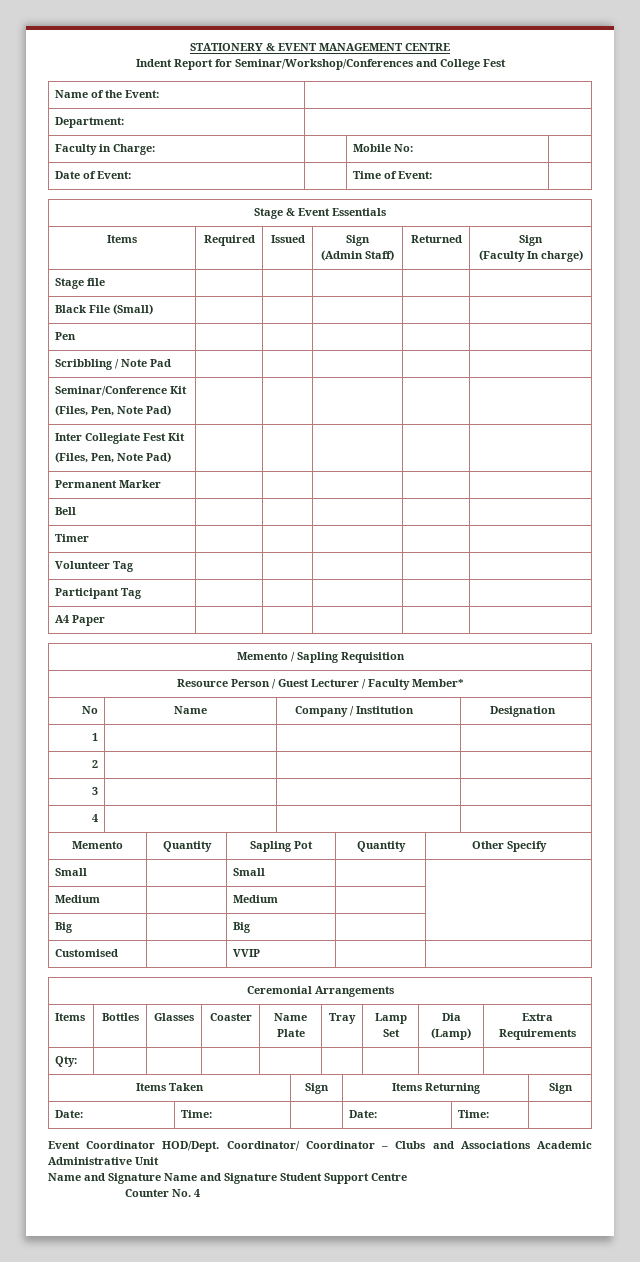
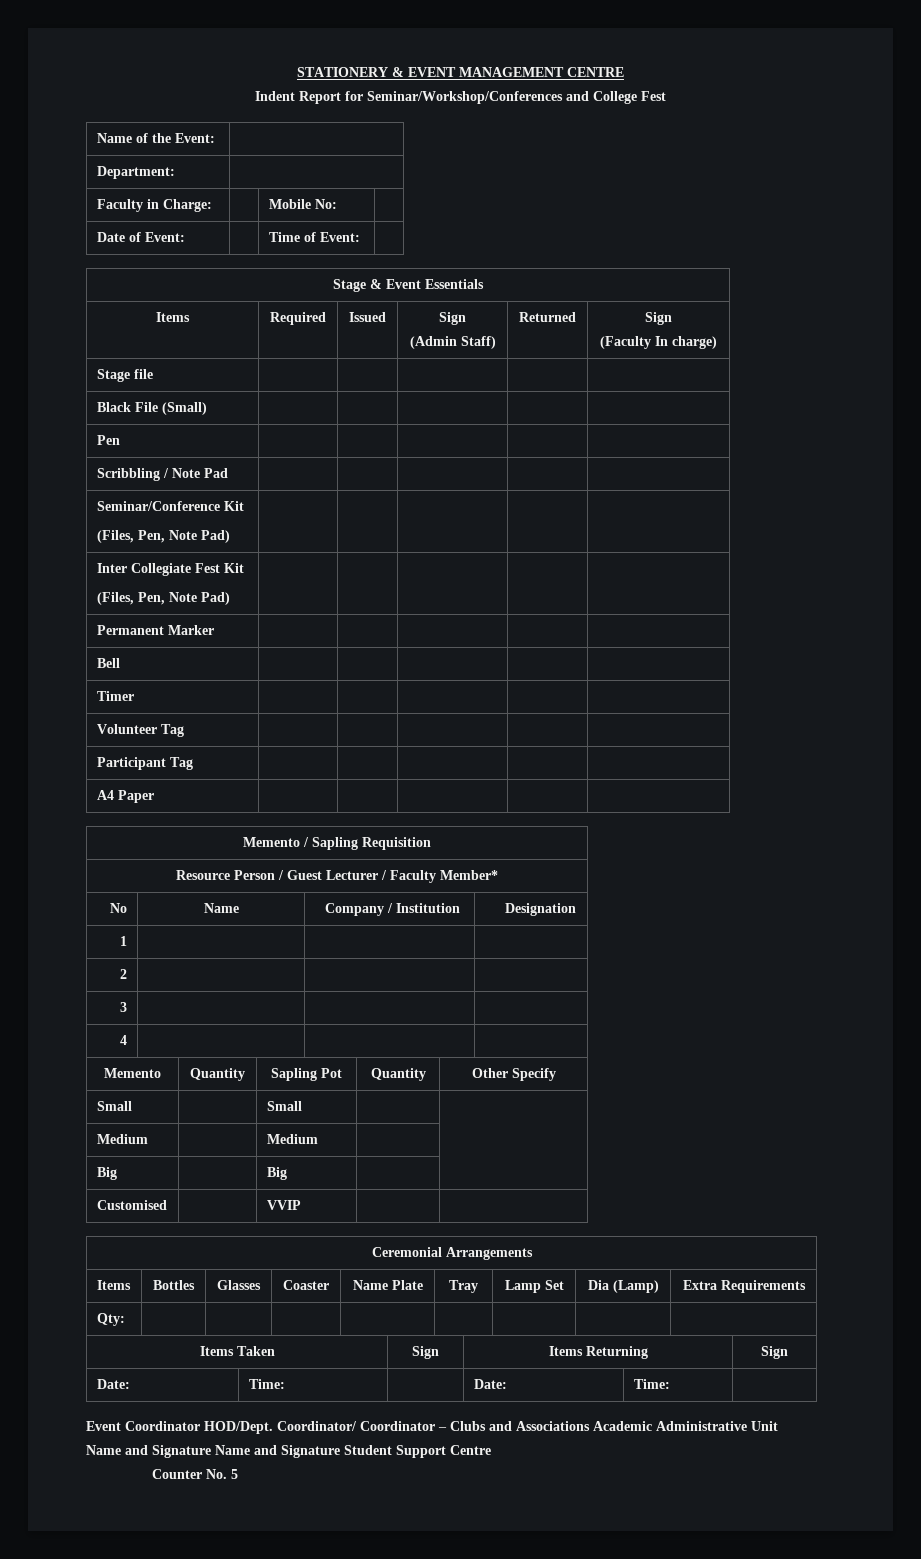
- Counter No. 4
+ Counter No. 5

